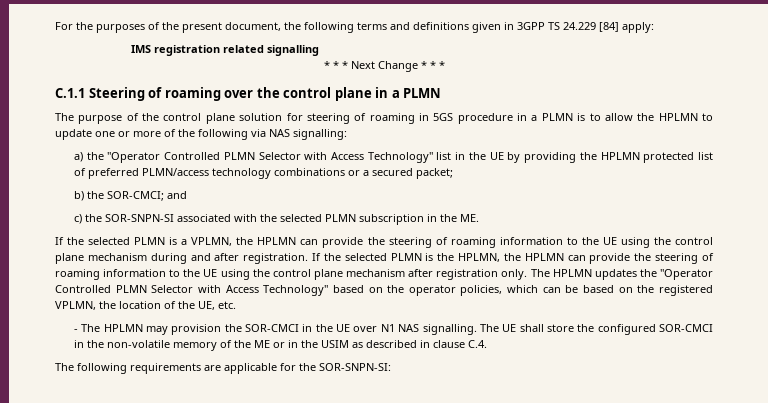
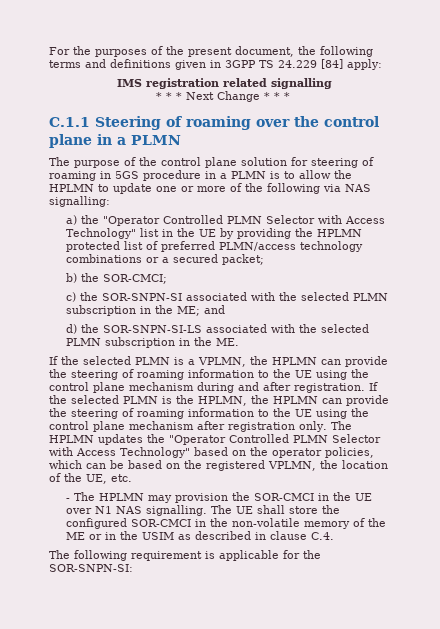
- b) the SOR-CMCI; and
+ b) the SOR-CMCI;
- c) the SOR-SNPN-SI associated with the selected PLMN subscription in the ME.
+ c) the SOR-SNPN-SI associated with the selected PLMN subscription in the ME; and
+ d) the SOR-SNPN-SI-LS associated with the selected PLMN subscription in the ME.
- The following requirements are applicable for the SOR-SNPN-SI:
+ The following requirement is applicable for the SOR-SNPN-SI:

